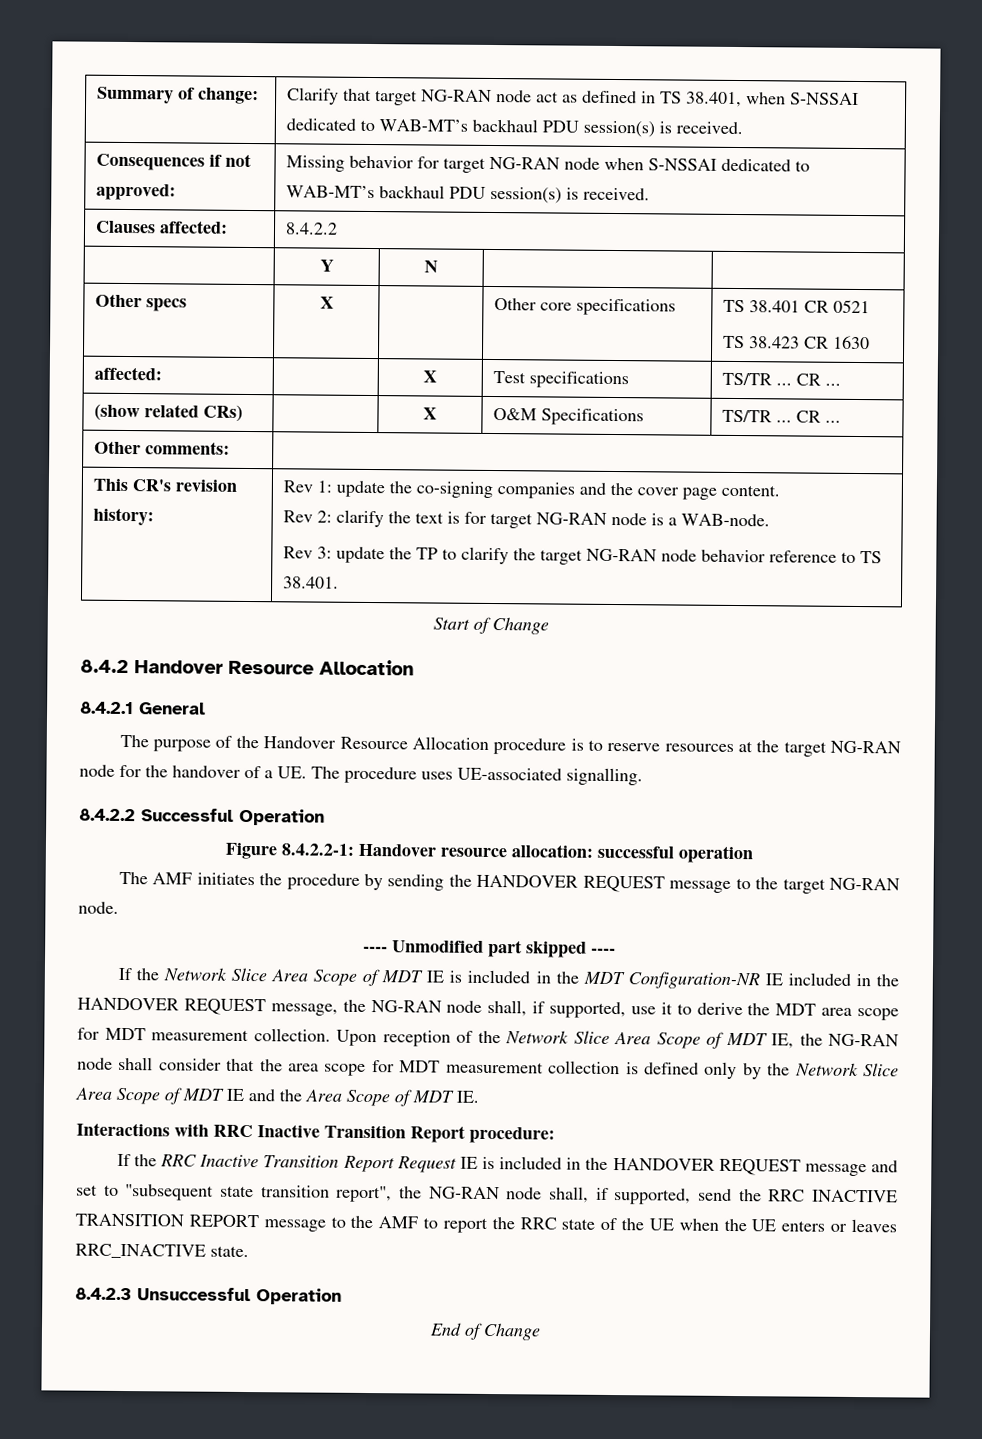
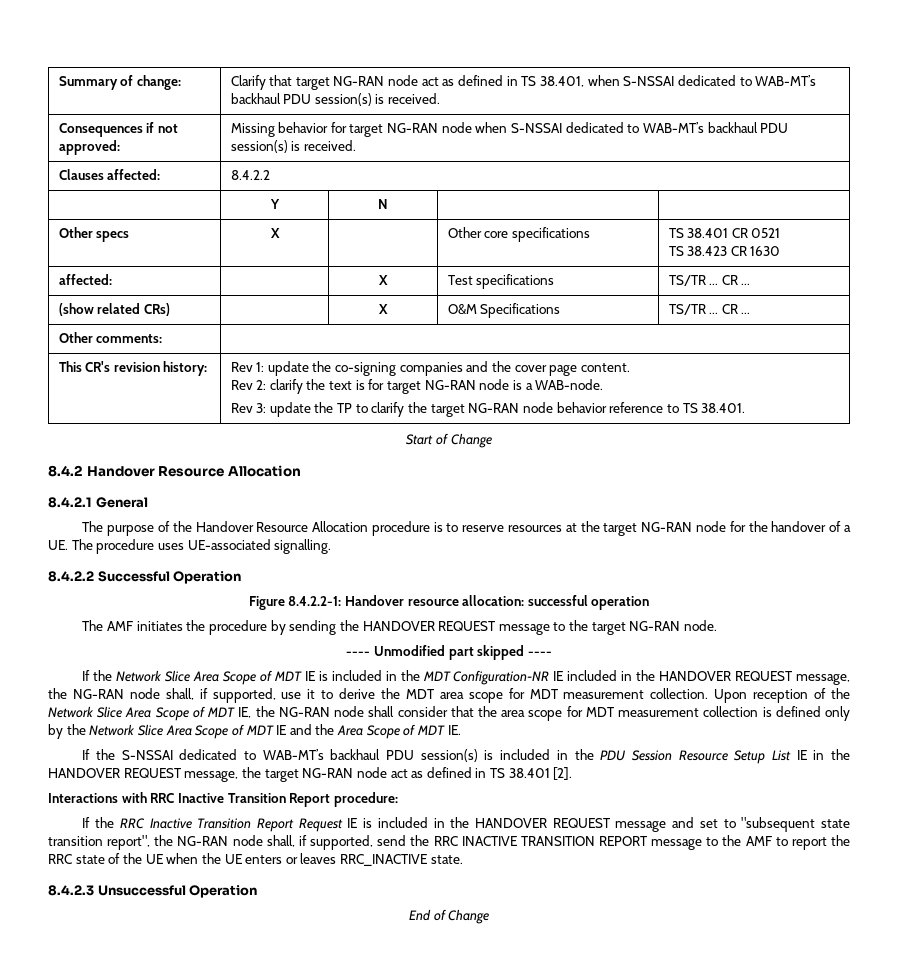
+ If the S-NSSAI dedicated to WAB-MT’s backhaul PDU session(s) is included in the PDU Session Resource Setup List IE in the HANDOVER REQUEST message, the target NG-RAN node act as defined in TS 38.401 [2].

